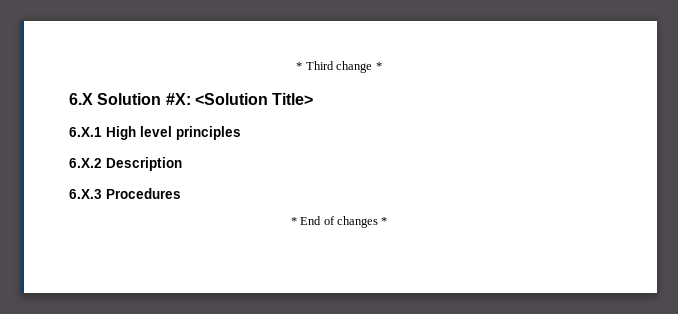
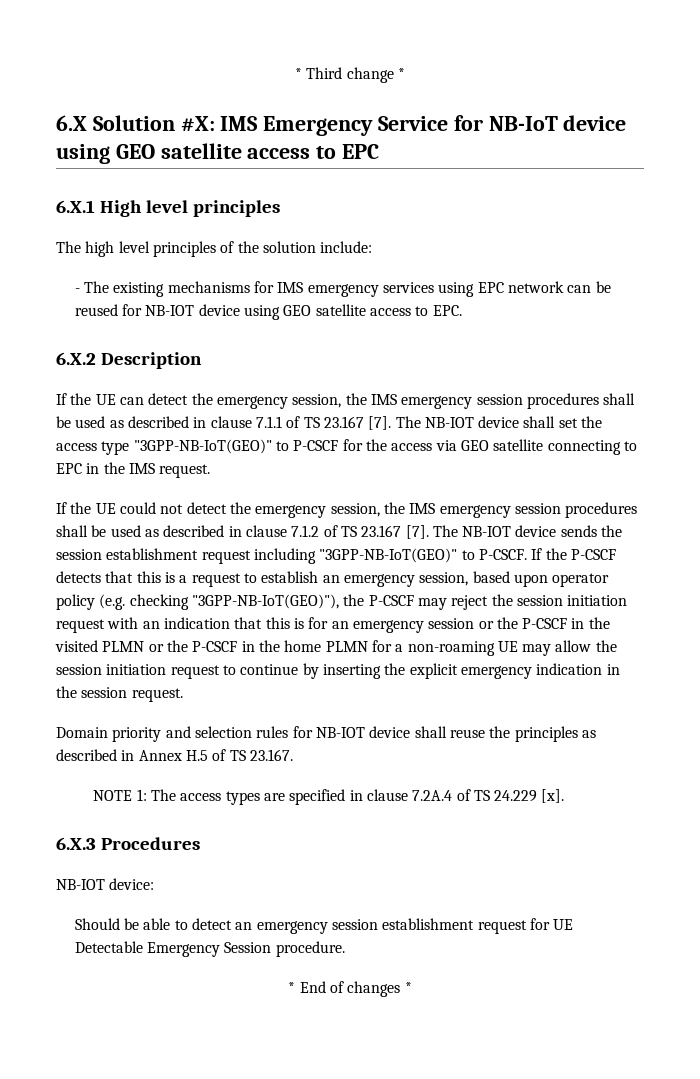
- 6.X Solution #X: <Solution Title>
+ 6.X Solution #X: IMS Emergency Service for NB-IoT device using GEO satellite access to EPC
  6.X.1 High level principles
+ The high level principles of the solution include:
+ - The existing mechanisms for IMS emergency services using EPC network can be reused for NB-IOT device using GEO satellite access to EPC.
  6.X.2 Description
+ If the UE can detect the emergency session, the IMS emergency session procedures shall be used as described in clause 7.1.1 of TS 23.167 [7]. The NB-IOT device shall set the access type "3GPP-NB-IoT(GEO)" to P-CSCF for the access via GEO satellite connecting to EPC in the IMS request.
+ If the UE could not detect the emergency session, the IMS emergency session procedures shall be used as described in clause 7.1.2 of TS 23.167 [7]. The NB-IOT device sends the session establishment request including "3GPP-NB-IoT(GEO)" to P-CSCF. If the P-CSCF detects that this is a request to establish an emergency session, based upon operator policy (e.g. checking "3GPP-NB-IoT(GEO)"), the P-CSCF may reject the session initiation request with an indication that this is for an emergency session or the P-CSCF in the visited PLMN or the P-CSCF in the home PLMN for a non-roaming UE may allow the session initiation request to continue by inserting the explicit emergency indication in the session request.
+ Domain priority and selection rules for NB-IOT device shall reuse the principles as described in Annex H.5 of TS 23.167.
+ NOTE 1: The access types are specified in clause 7.2A.4 of TS 24.229 [x].
  6.X.3 Procedures
+ NB-IOT device:
+ Should be able to detect an emergency session establishment request for UE Detectable Emergency Session procedure.

